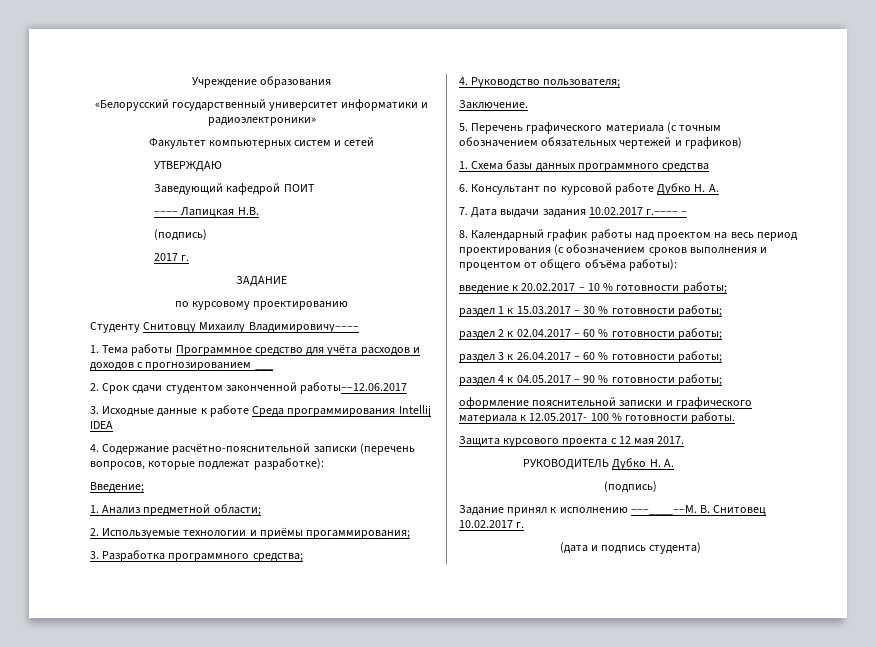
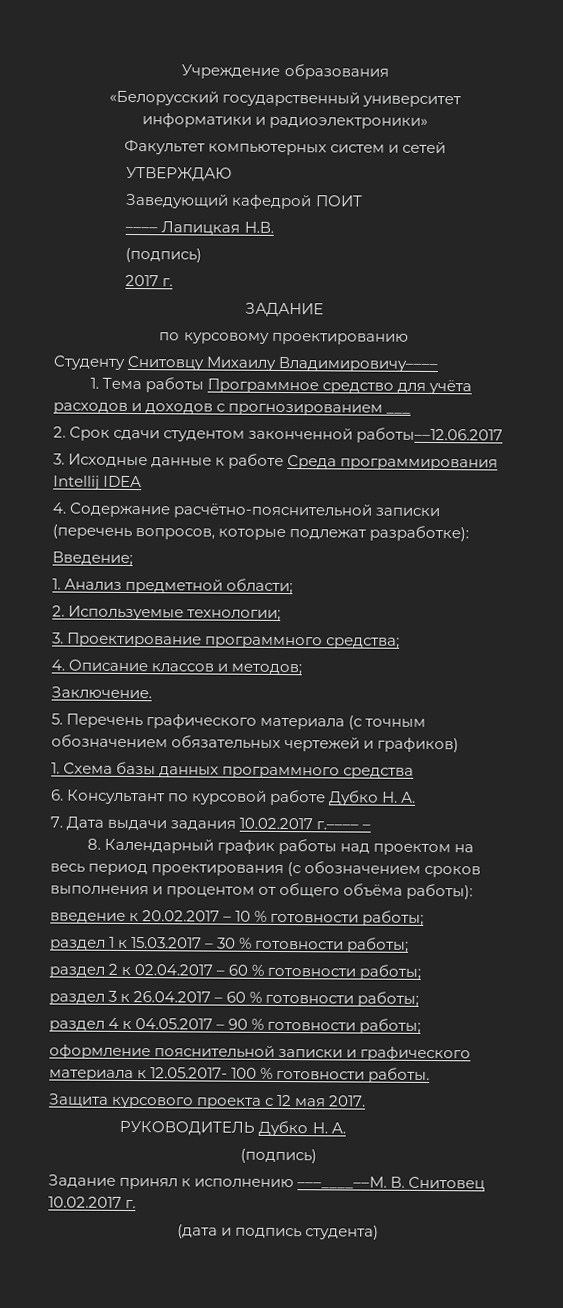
- 2. Используемые технологии и приёмы прогаммирования;
- 3. Разработка программного средства;
+ 2. Используемые технологии;
+ 3. Проектирование программного средства;
- 4. Руководство пользователя;
+ 4. Описание классов и методов;

